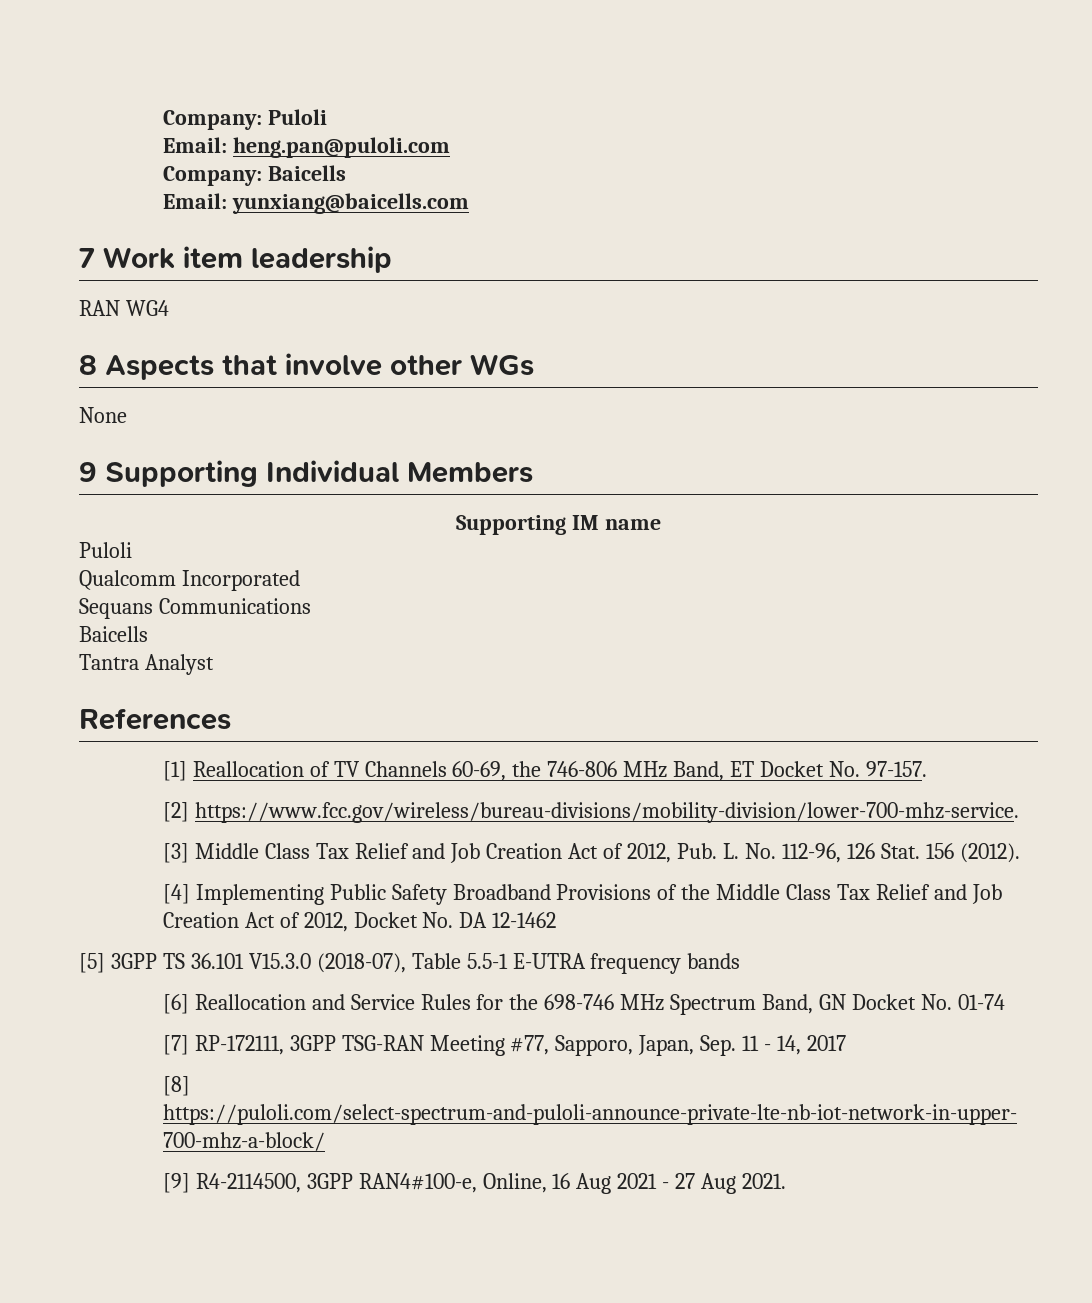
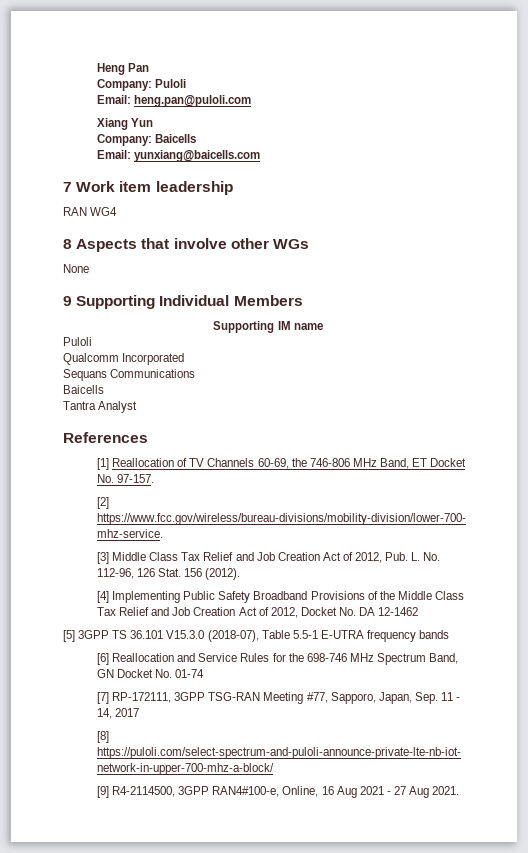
+ Heng Pan
+ Xiang Yun

